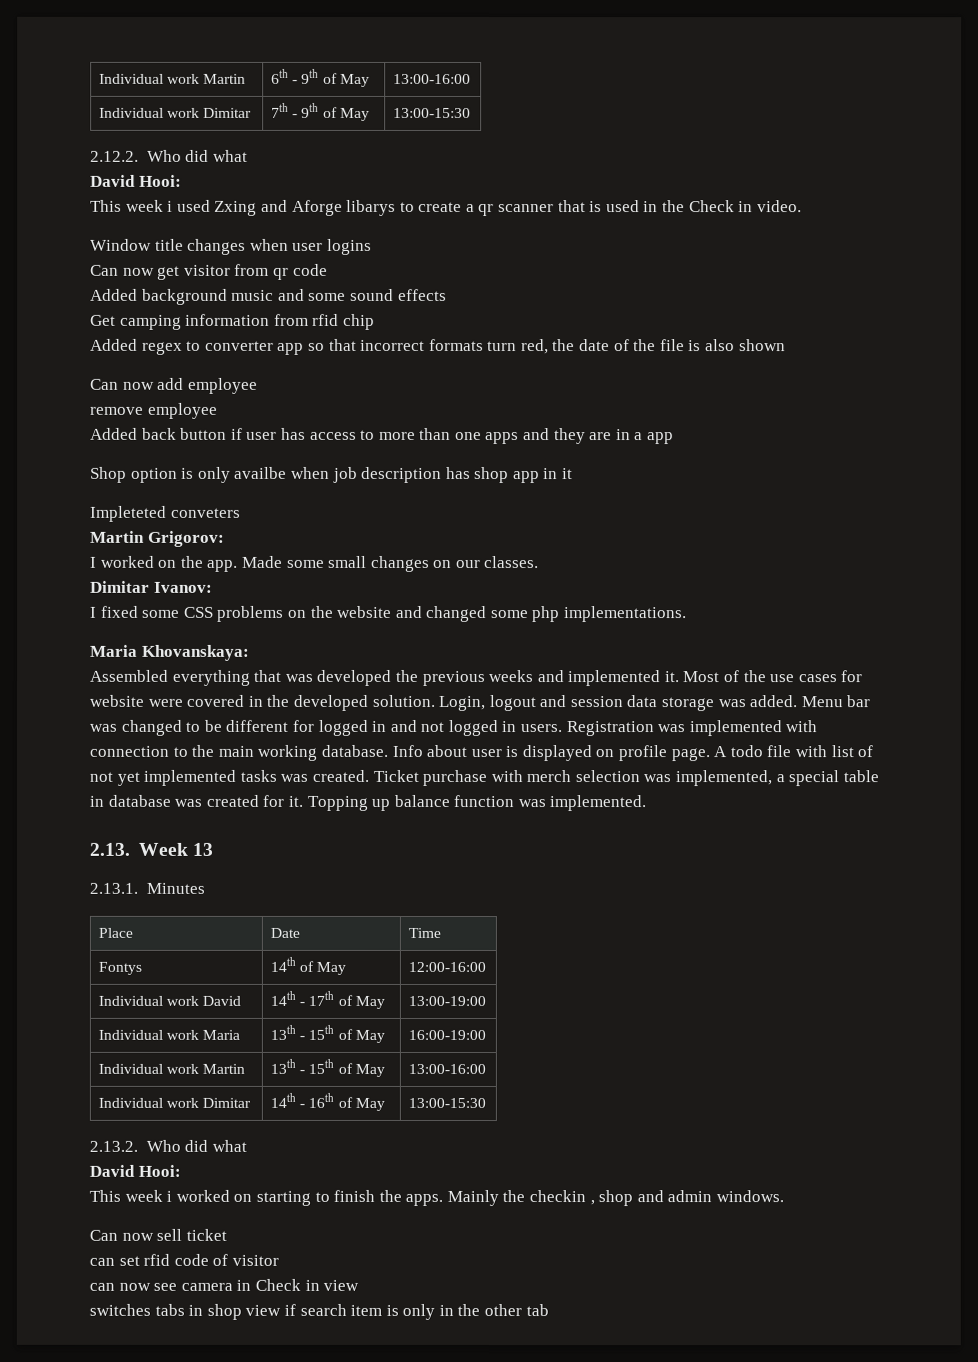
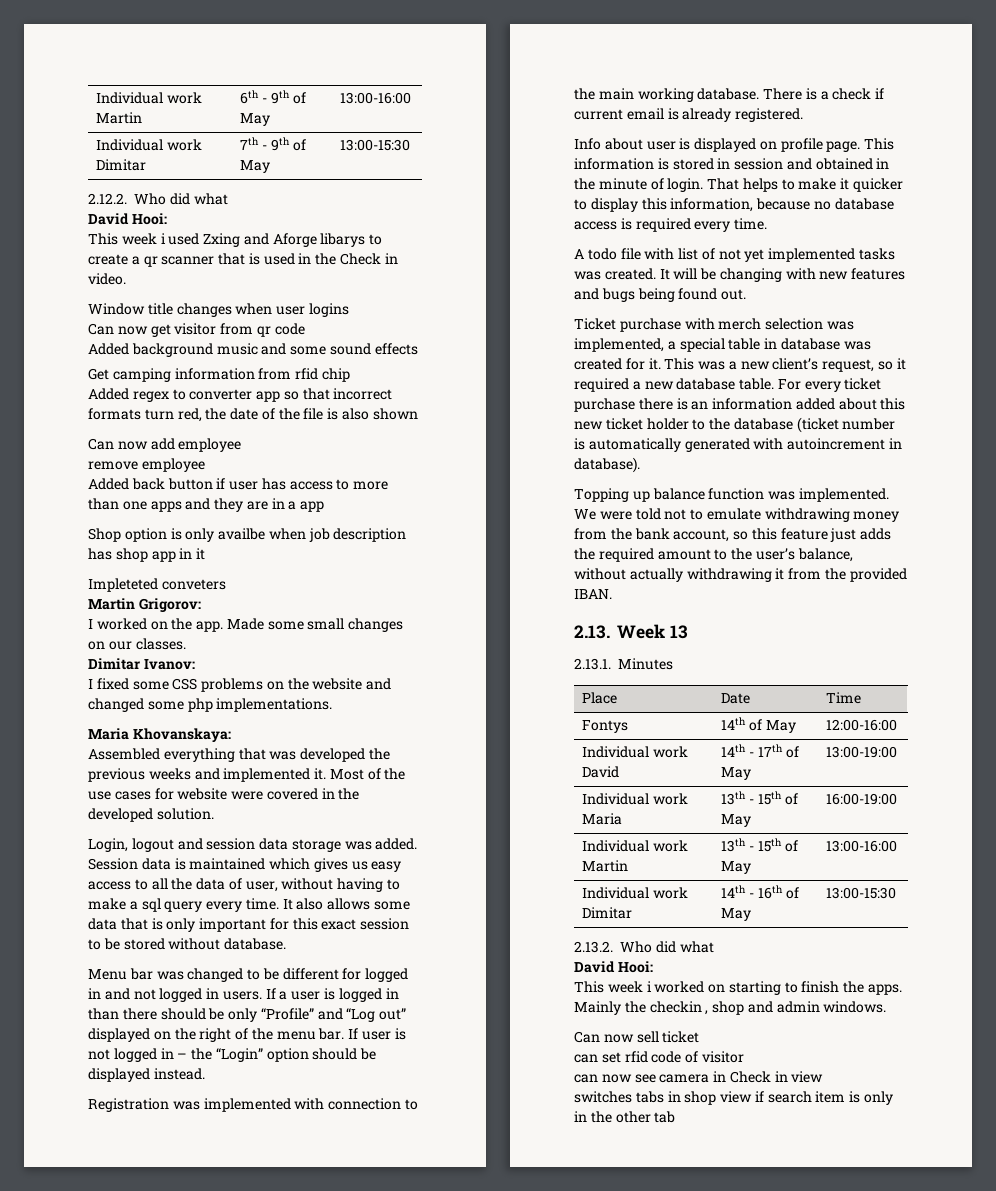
- Most of the use cases for website were covered in the developed solution. Login, logout and session data storage was added. Menu bar was changed to be different for logged in and not logged in users. Registration was implemented with connection to the main working database. Info about user is displayed on profile page. A todo file with list of not yet implemented tasks was created. Ticket purchase with merch selection was implemented, a special table in database was created for it. Topping up balance function was implemented.
+ Most of the use cases for website were covered in the developed solution.
+ Login, logout and session data storage was added. Session data is maintained which gives us easy access to all the data of user, without having to make a sql query every time. It also allows some data that is only important for this exact session to be stored without database.
+ Menu bar was changed to be different for logged in and not logged in users. If a user is logged in than there should be only “Profile” and “Log out” displayed on the right of the menu bar. If user is not logged in – the “Login” option should be displayed instead.
+ Registration was implemented with connection to the main working database. There is a check if current email is already registered.
+ Info about user is displayed on profile page. This information is stored in session and obtained in the minute of login. That helps to make it quicker to display this information, because no database access is required every time.
+ A todo file with list of not yet implemented tasks was created. It will be changing with new features and bugs being found out.
+ Ticket purchase with merch selection was implemented, a special table in database was created for it. This was a new client’s request, so it required a new database table. For every ticket purchase there is an information added about this new ticket holder to the database (ticket number is automatically generated with autoincrement in database).
+ Topping up balance function was implemented. We were told not to emulate withdrawing money from the bank account, so this feature just adds the required amount to the user’s balance, without actually withdrawing it from the provided IBAN.

